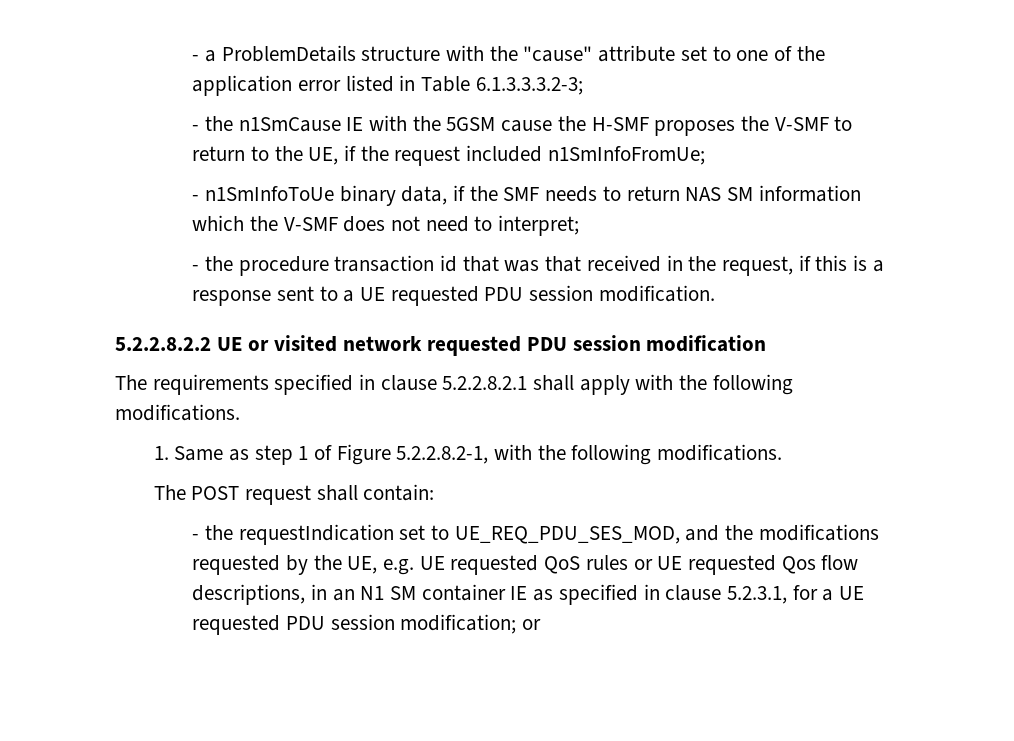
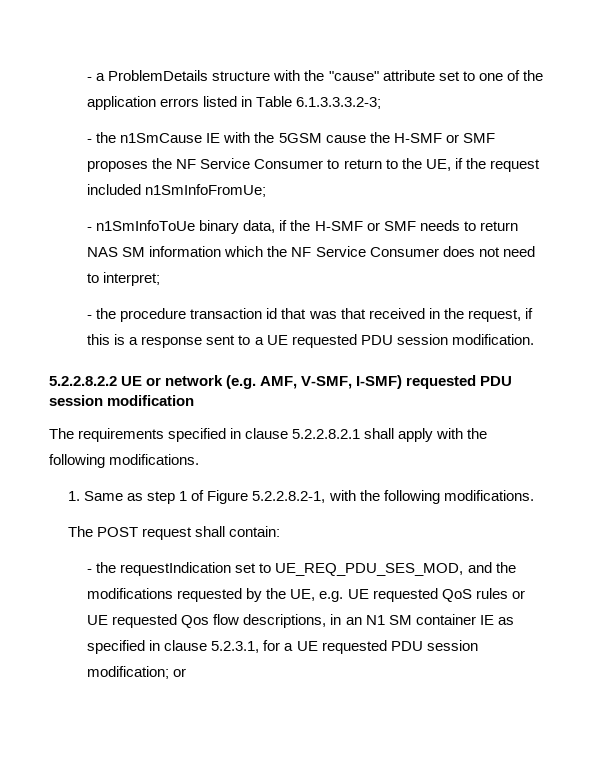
- - a ProblemDetails structure with the "cause" attribute set to one of the application error listed in Table 6.1.3.3.3.2-3;
+ - a ProblemDetails structure with the "cause" attribute set to one of the application errors listed in Table 6.1.3.3.3.2-3;
- - the n1SmCause IE with the 5GSM cause the H-SMF proposes the V-SMF to return to the UE, if the request included n1SmInfoFromUe;
+ - the n1SmCause IE with the 5GSM cause the H-SMF or SMF proposes the NF Service Consumer to return to the UE, if the request included n1SmInfoFromUe;
- - n1SmInfoToUe binary data, if the SMF needs to return NAS SM information which the V-SMF does not need to interpret;
+ - n1SmInfoToUe binary data, if the H-SMF or SMF needs to return NAS SM information which the NF Service Consumer does not need to interpret;
- 5.2.2.8.2.2 UE or visited network requested PDU session modification
+ 5.2.2.8.2.2 UE or network (e.g. AMF, V-SMF, I-SMF) requested PDU session modification

